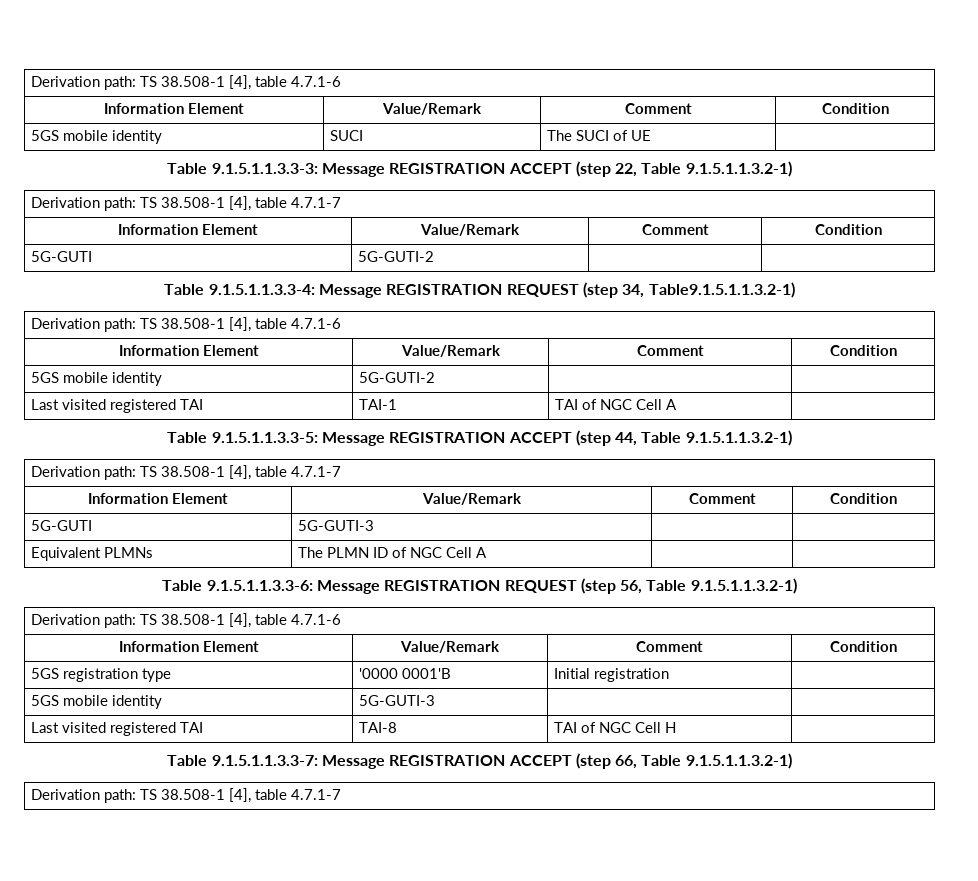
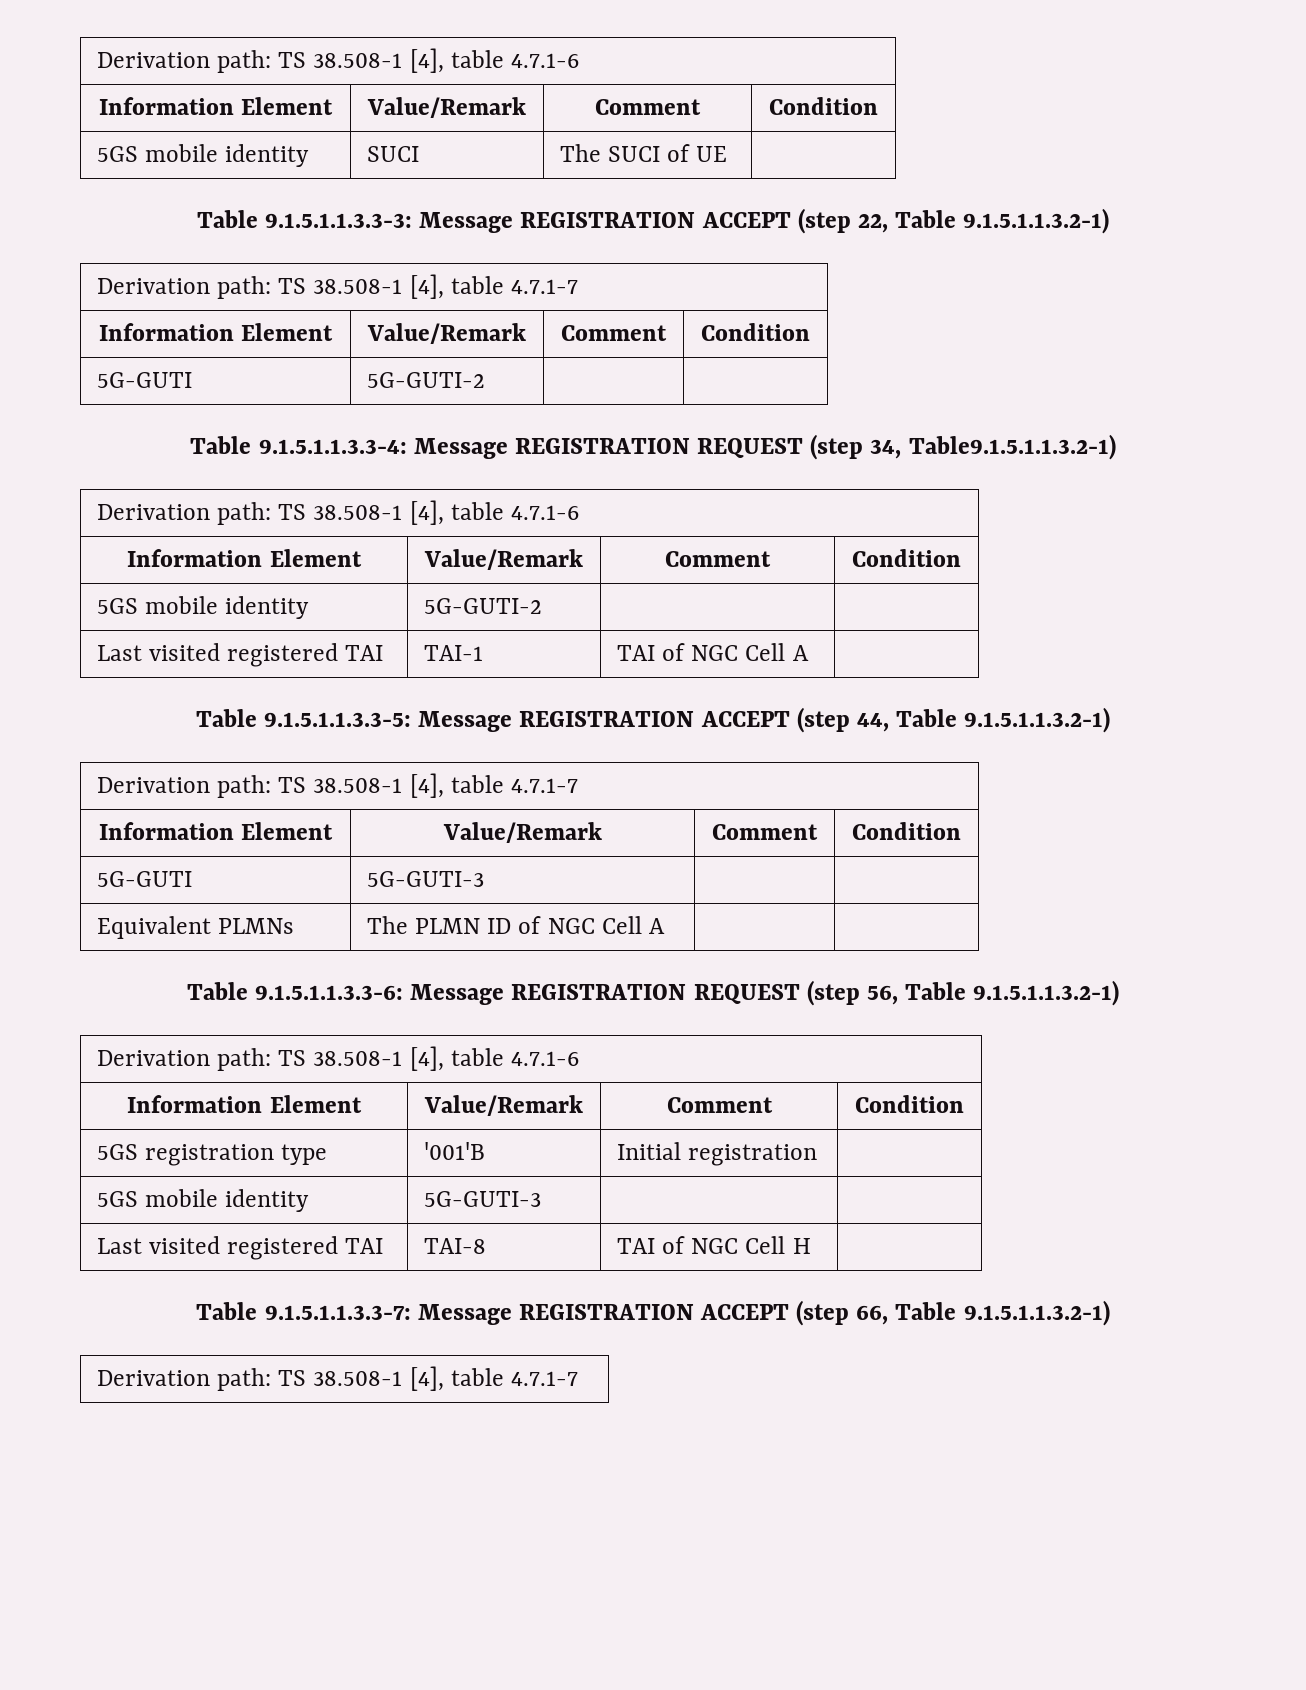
- 5GS registration type | '0000 0001'B | Initial registration |
+ 5GS registration type | '001'B | Initial registration |

